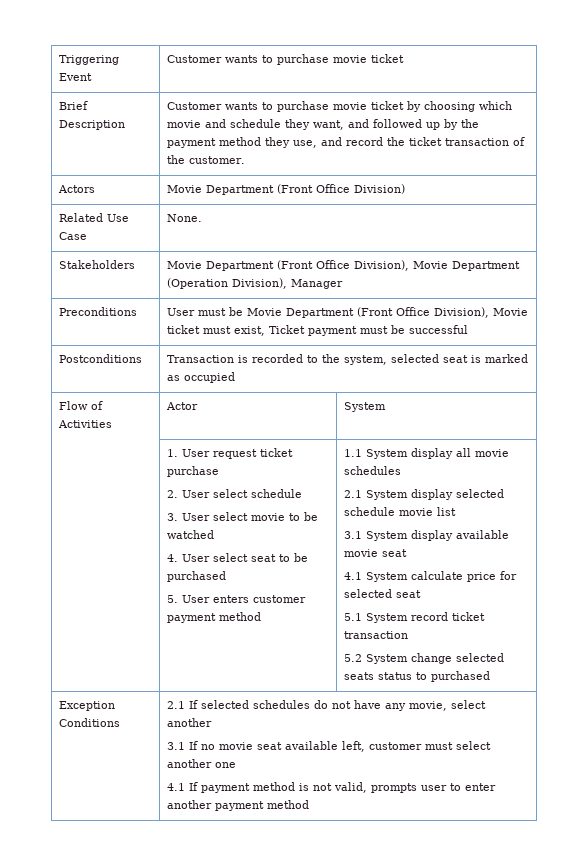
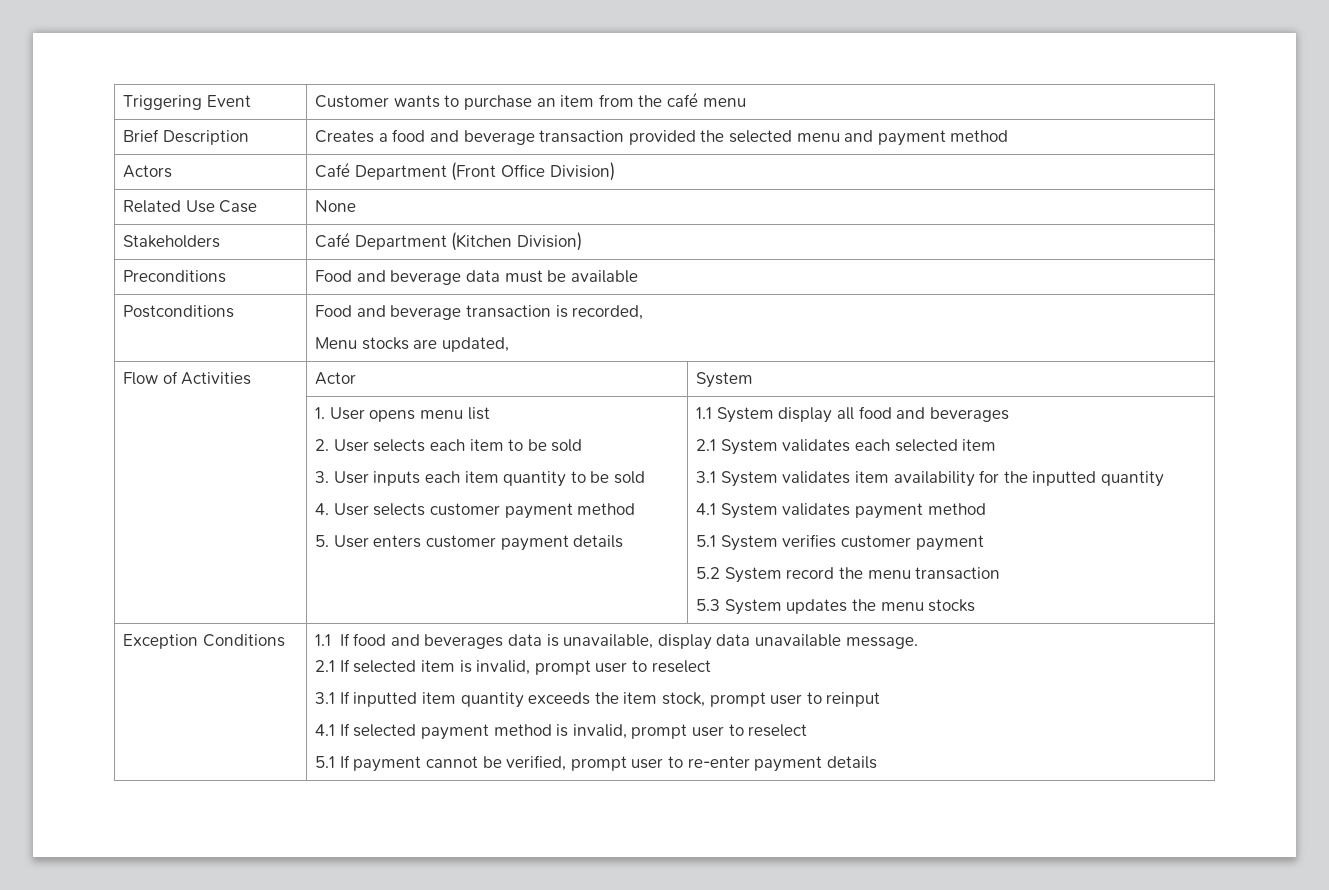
- Triggering Event | Customer wants to purchase movie ticket
- Brief Description | Customer wants to purchase movie ticket by choosing which movie and schedule they want, and followed up by the payment method they use, and record the ticket transaction of the customer.
+ Triggering Event | Customer wants to purchase an item from the café menu
+ Brief Description | Creates a food and beverage transaction provided the selected menu and payment method
- Actors | Movie Department (Front Office Division)
+ Actors | Café Department (Front Office Division)
- Related Use Case | None.
+ Related Use Case | None
- Stakeholders | Movie Department (Front Office Division), Movie Department (Operation Division), Manager
- Preconditions | User must be Movie Department (Front Office Division), Movie ticket must exist, Ticket payment must be successful
- Postconditions | Transaction is recorded to the system, selected seat is marked as occupied
+ Stakeholders | Café Department (Kitchen Division)
+ Preconditions | Food and beverage data must be available
+ Postconditions | Food and beverage transaction is recorded,
+ Menu stocks are updated,
- 1. User request ticket purchase
+ 1. User opens menu list
- 2. User select schedule
- 3. User select movie to be watched
+ 2. User selects each item to be sold
+ 3. User inputs each item quantity to be sold
- 4. User select seat to be purchased
+ 4. User selects customer payment method
- 5. User enters customer payment method
+ 5. User enters customer payment details
- 1.1 System display all movie schedules
+ 1.1 System display all food and beverages
- 2.1 System display selected schedule movie list
- 3.1 System display available movie seat
- 4.1 System calculate price for selected seat
+ 2.1 System validates each selected item
+ 3.1 System validates item availability for the inputted quantity
+ 4.1 System validates payment method
- 5.1 System record ticket transaction
+ 5.1 System verifies customer payment
- 5.2 System change selected seats status to purchased
- Exception Conditions | 2.1 If selected schedules do not have any movie, select another
- 3.1 If no movie seat available left, customer must select another one
- 4.1 If payment method is not valid, prompts user to enter another payment method
+ 5.2 System record the menu transaction
+ 5.3 System updates the menu stocks
+ Exception Conditions | 1.1 If food and beverages data is unavailable, display data unavailable message.
+ 2.1 If selected item is invalid, prompt user to reselect
+ 3.1 If inputted item quantity exceeds the item stock, prompt user to reinput
+ 4.1 If selected payment method is invalid, prompt user to reselect
+ 5.1 If payment cannot be verified, prompt user to re-enter payment details

